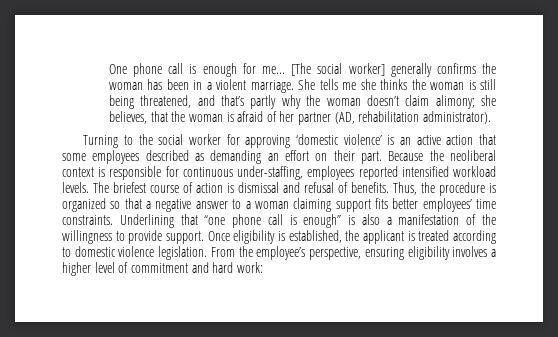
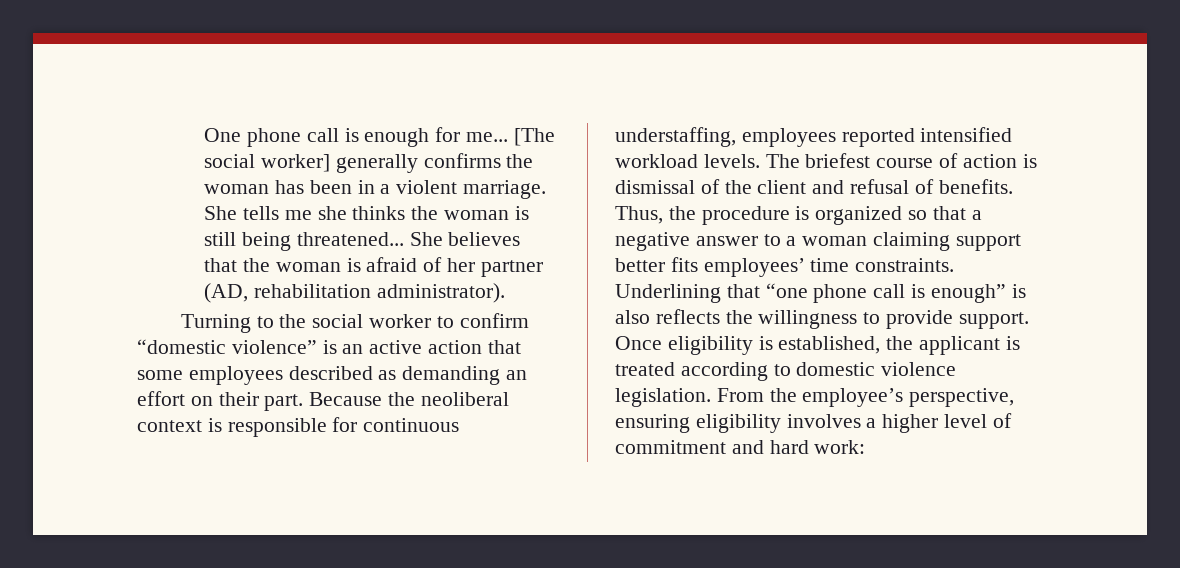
- She tells me she thinks the woman is still being threatened, and that’s partly why the woman doesn’t claim alimony; she believes, that the woman is afraid of her partner (AD, rehabilitation administrator).
+ She tells me she thinks the woman is still being threatened... She believes that the woman is afraid of her partner (AD, rehabilitation administrator).
- Turning to the social worker for approving ‘domestic violence’ is an active action that some employees described as demanding an effort on their part.
+ Turning to the social worker to confirm “domestic violence” is an active action that some employees described as demanding an effort on their part.
- Because the neoliberal context is responsible for continuous under-staffing, employees reported intensified workload levels.
+ Because the neoliberal context is responsible for continuous understaffing, employees reported intensified workload levels.
- The briefest course of action is dismissal and refusal of benefits.
+ The briefest course of action is dismissal of the client and refusal of benefits.
- Thus, the procedure is organized so that a negative answer to a woman claiming support fits better employees’ time constraints.
+ Thus, the procedure is organized so that a negative answer to a woman claiming support better fits employees’ time constraints.
- Underlining that “one phone call is enough” is also a manifestation of the willingness to provide support.
+ Underlining that “one phone call is enough” is also reflects the willingness to provide support.

